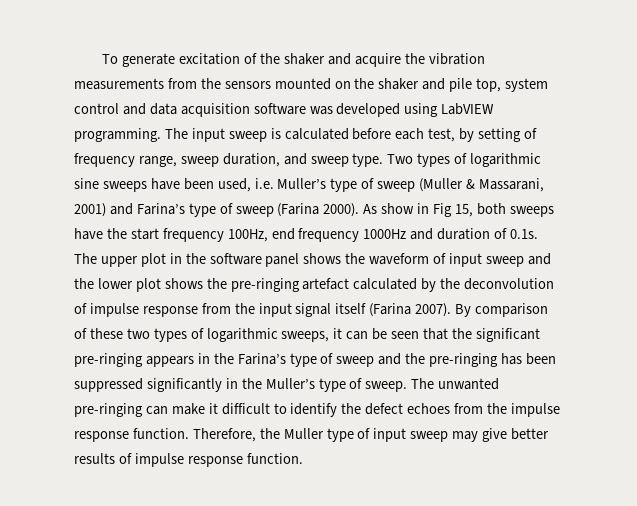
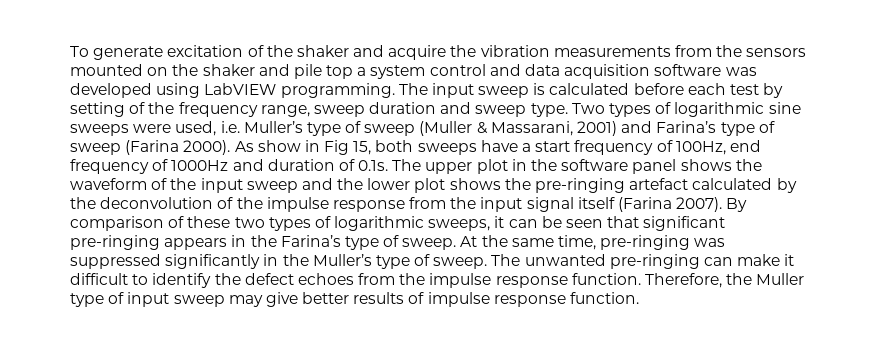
- To generate excitation of the shaker and acquire the vibration measurements from the sensors mounted on the shaker and pile top, system control and data acquisition software was developed using LabVIEW programming.
+ To generate excitation of the shaker and acquire the vibration measurements from the sensors mounted on the shaker and pile top a system control and data acquisition software was developed using LabVIEW programming.
- The input sweep is calculated before each test, by setting of frequency range, sweep duration, and sweep type.
+ The input sweep is calculated before each test by setting of the frequency range, sweep duration and sweep type.
- Two types of logarithmic sine sweeps have been used, i.e. Muller’s type of sweep (Muller & Massarani, 2001) and Farina’s type of sweep (Farina 2000).
+ Two types of logarithmic sine sweeps were used, i.e. Muller’s type of sweep (Muller & Massarani, 2001) and Farina’s type of sweep (Farina 2000).
- As show in Fig 15, both sweeps have the start frequency 100Hz, end frequency 1000Hz and duration of 0.1s. The upper plot in the software panel shows the waveform of input sweep and the lower plot shows the pre-ringing artefact calculated by the deconvolution of impulse response from the input signal itself (Farina 2007).
+ As show in Fig 15, both sweeps have a start frequency of 100Hz, end frequency of 1000Hz and duration of 0.1s. The upper plot in the software panel shows the waveform of the input sweep and the lower plot shows the pre-ringing artefact calculated by the deconvolution of the impulse response from the input signal itself (Farina 2007).
- By comparison of these two types of logarithmic sweeps, it can be seen that the significant pre-ringing appears in the Farina’s type of sweep and the pre-ringing has been suppressed significantly in the Muller’s type of sweep.
+ By comparison of these two types of logarithmic sweeps, it can be seen that significant pre-ringing appears in the Farina’s type of sweep. At the same time, pre-ringing was suppressed significantly in the Muller’s type of sweep.

